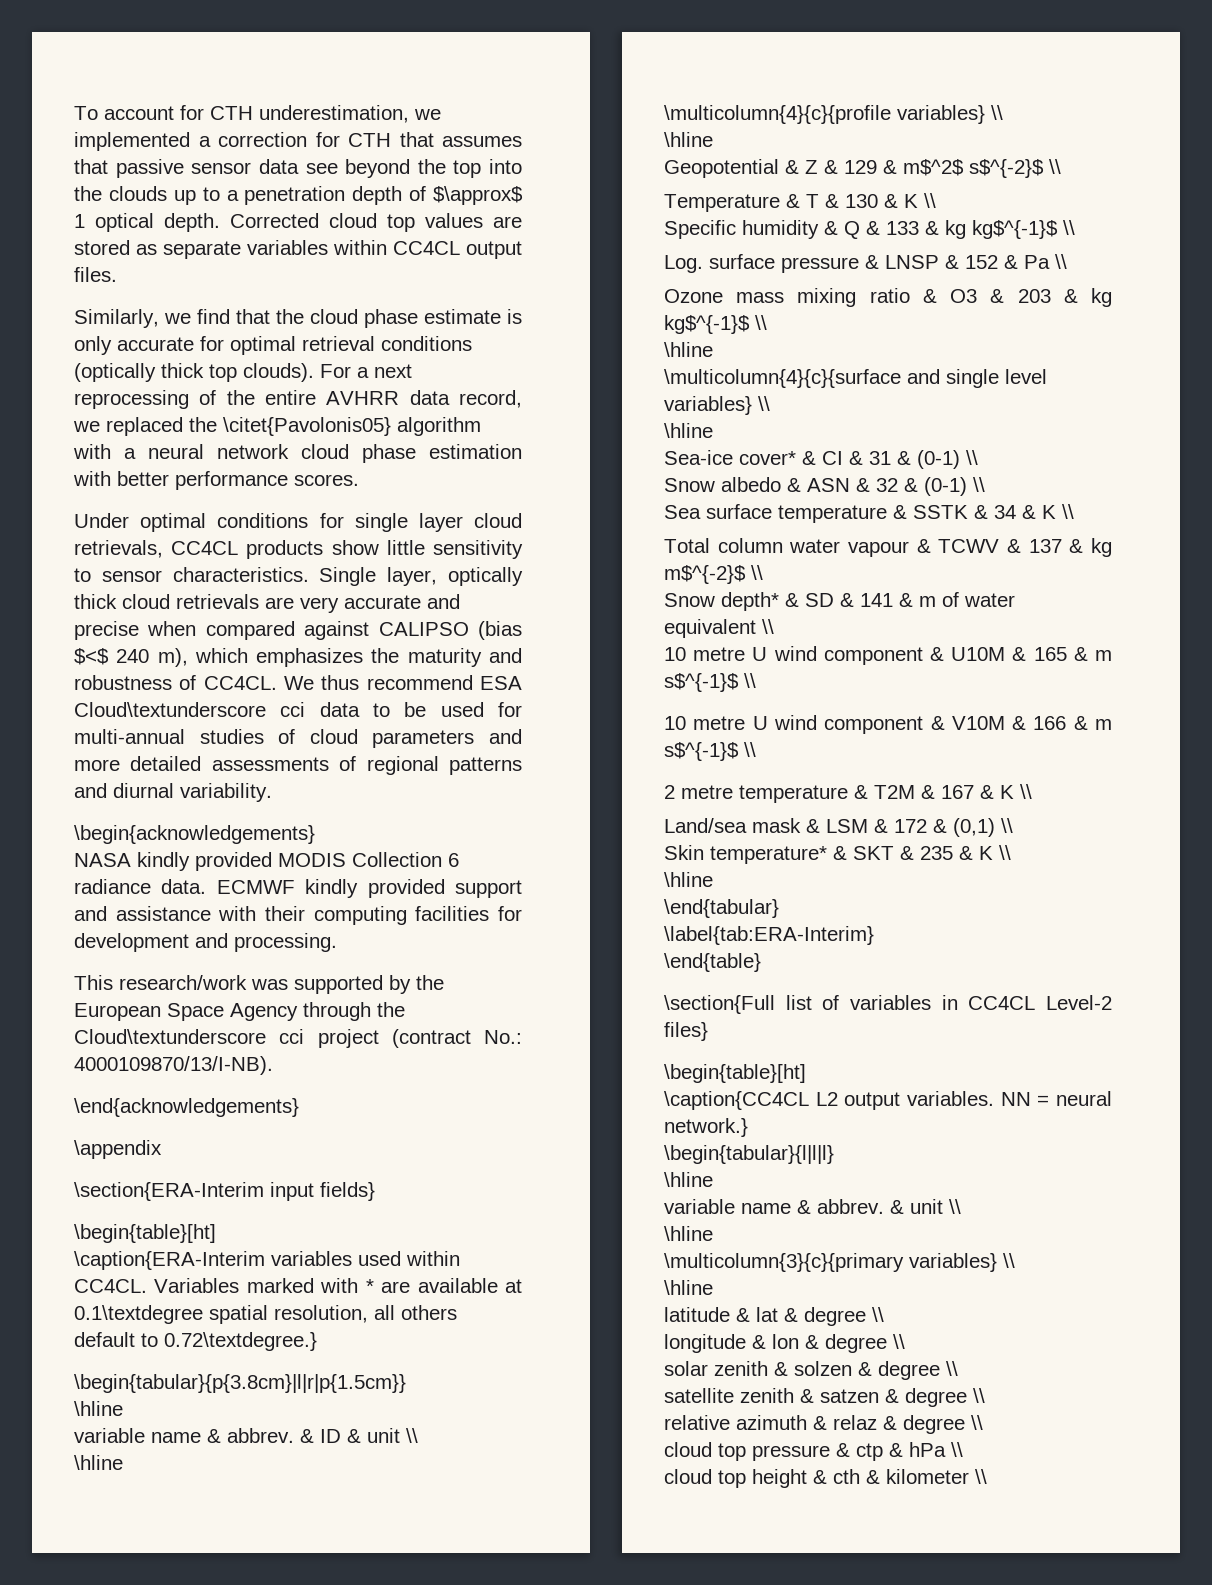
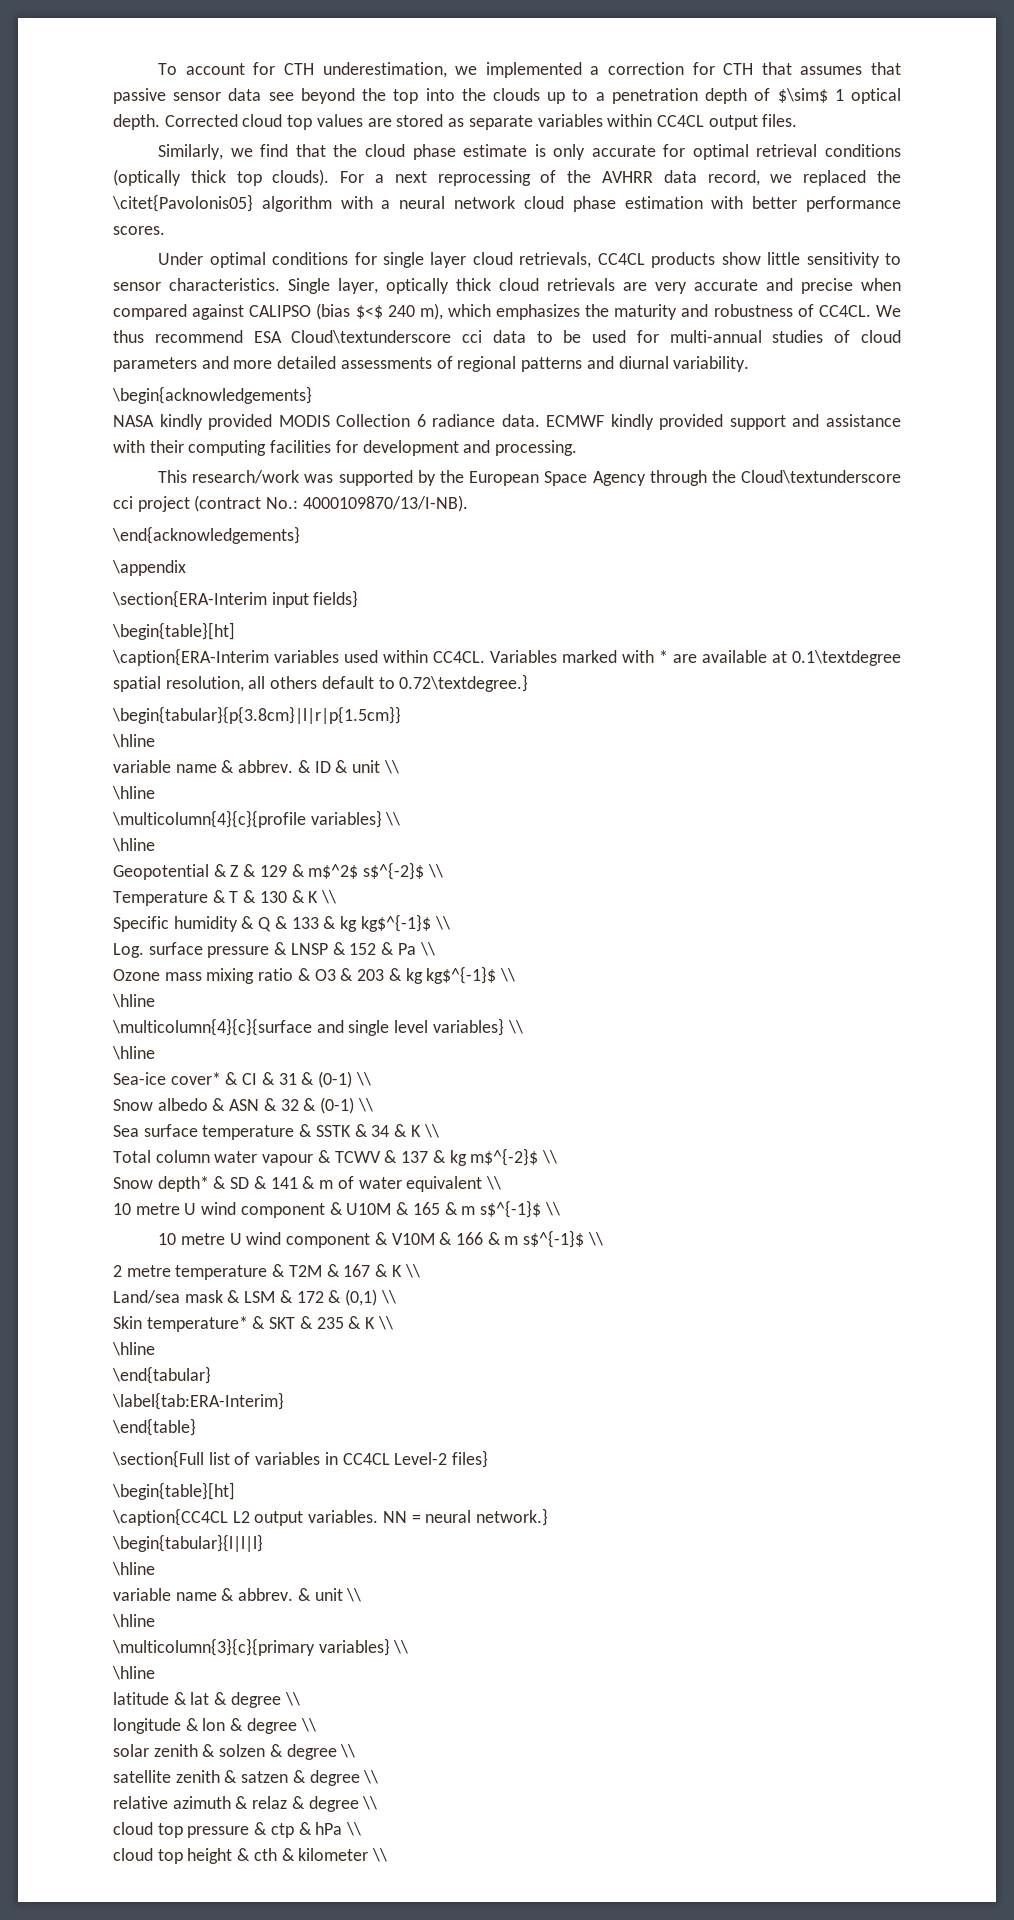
- To account for CTH underestimation, we implemented a correction for CTH that assumes that passive sensor data see beyond the top into the clouds up to a penetration depth of $\approx$ 1 optical depth.
+ To account for CTH underestimation, we implemented a correction for CTH that assumes that passive sensor data see beyond the top into the clouds up to a penetration depth of $\sim$ 1 optical depth.
- For a next reprocessing of the entire AVHRR data record, we replaced the \citet{Pavolonis05} algorithm with a neural network cloud phase estimation with better performance scores.
+ For a next reprocessing of the AVHRR data record, we replaced the \citet{Pavolonis05} algorithm with a neural network cloud phase estimation with better performance scores.

